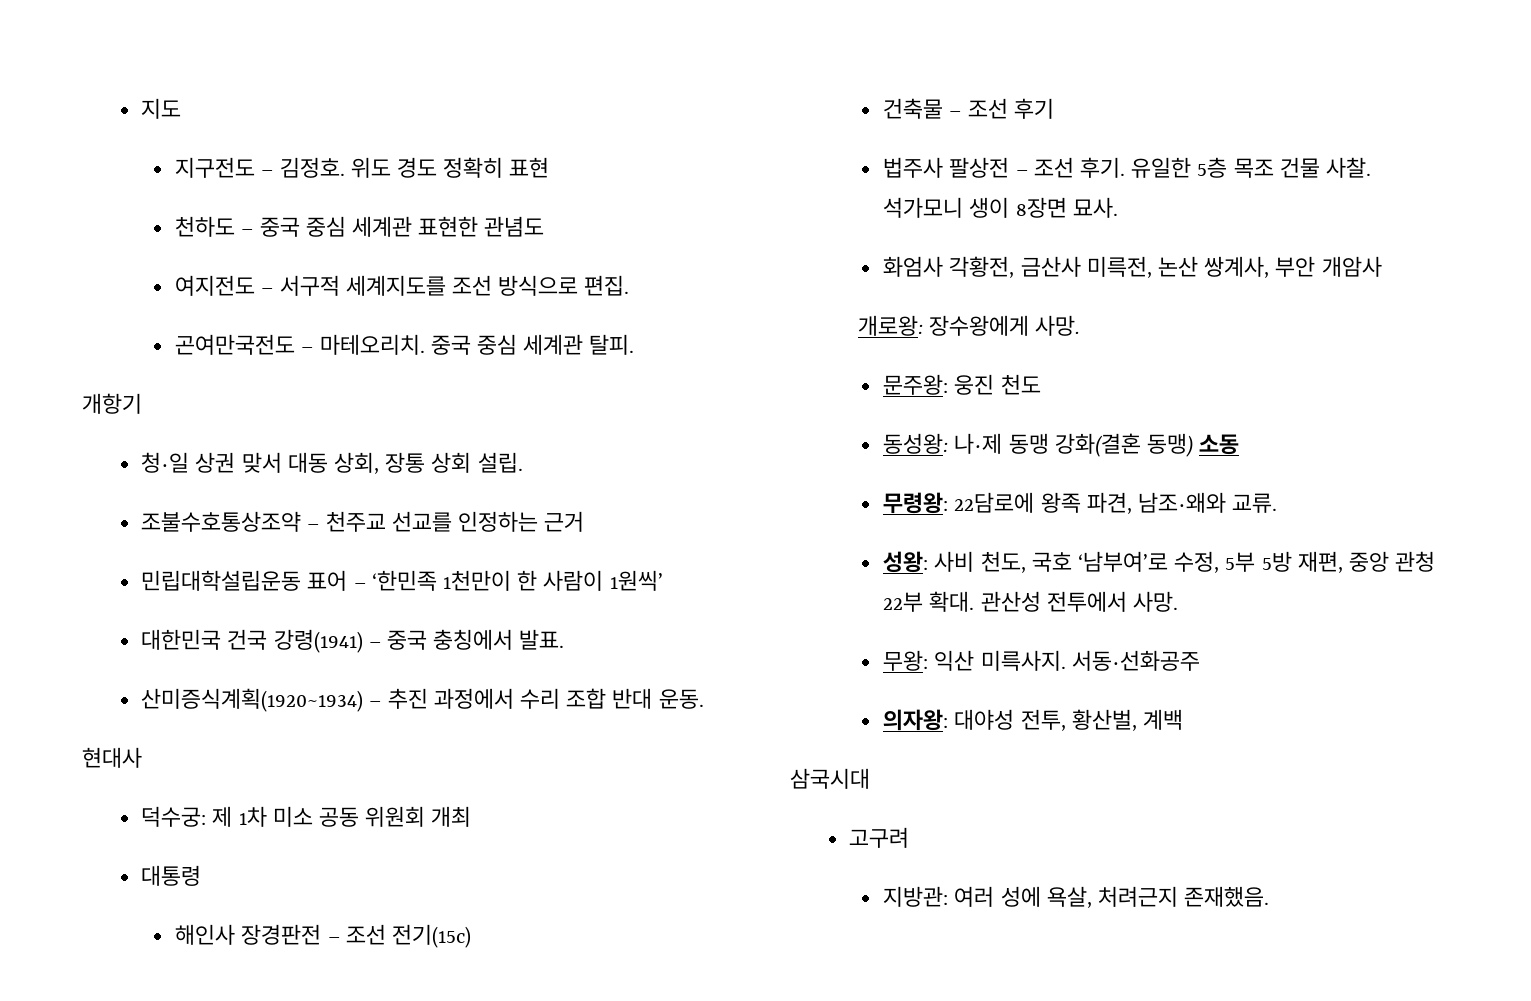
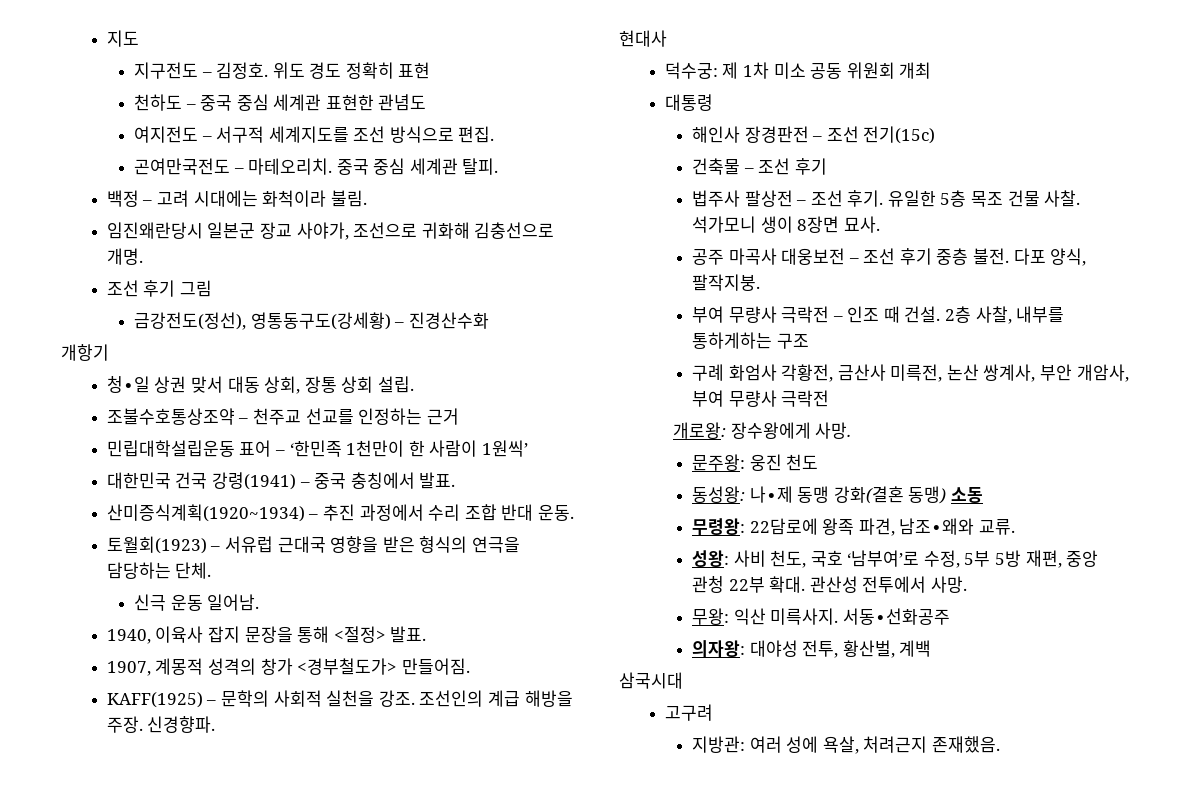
+ 백정 – 고려 시대에는 화척이라 불림.
+ 임진왜란당시 일본군 장교 사야가, 조선으로 귀화해 김충선으로 개명.
+ 조선 후기 그림
+ 금강전도(정선), 영통동구도(강세황) – 진경산수화
+ 토월회(1923) – 서유럽 근대국 영향을 받은 형식의 연극을 담당하는 단체.
+ 신극 운동 일어남.
+ 1940, 이육사 잡지 문장을 통해 <절정> 발표.
+ 1907, 계몽적 성격의 창가 <경부철도가> 만들어짐.
+ KAFF(1925) – 문학의 사회적 실천을 강조. 조선인의 계급 해방을 주장. 신경향파.
- 화엄사 각황전, 금산사 미륵전, 논산 쌍계사, 부안 개암사
+ 공주 마곡사 대웅보전 – 조선 후기 중층 불전. 다포 양식, 팔작지붕.
+ 부여 무량사 극락전 – 인조 때 건설. 2층 사찰, 내부를 통하게하는 구조
+ 구례 화엄사 각황전, 금산사 미륵전, 논산 쌍계사, 부안 개암사, 부여 무량사 극락전

